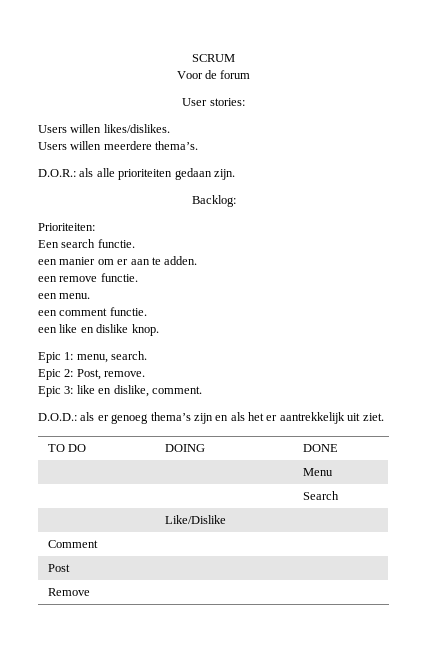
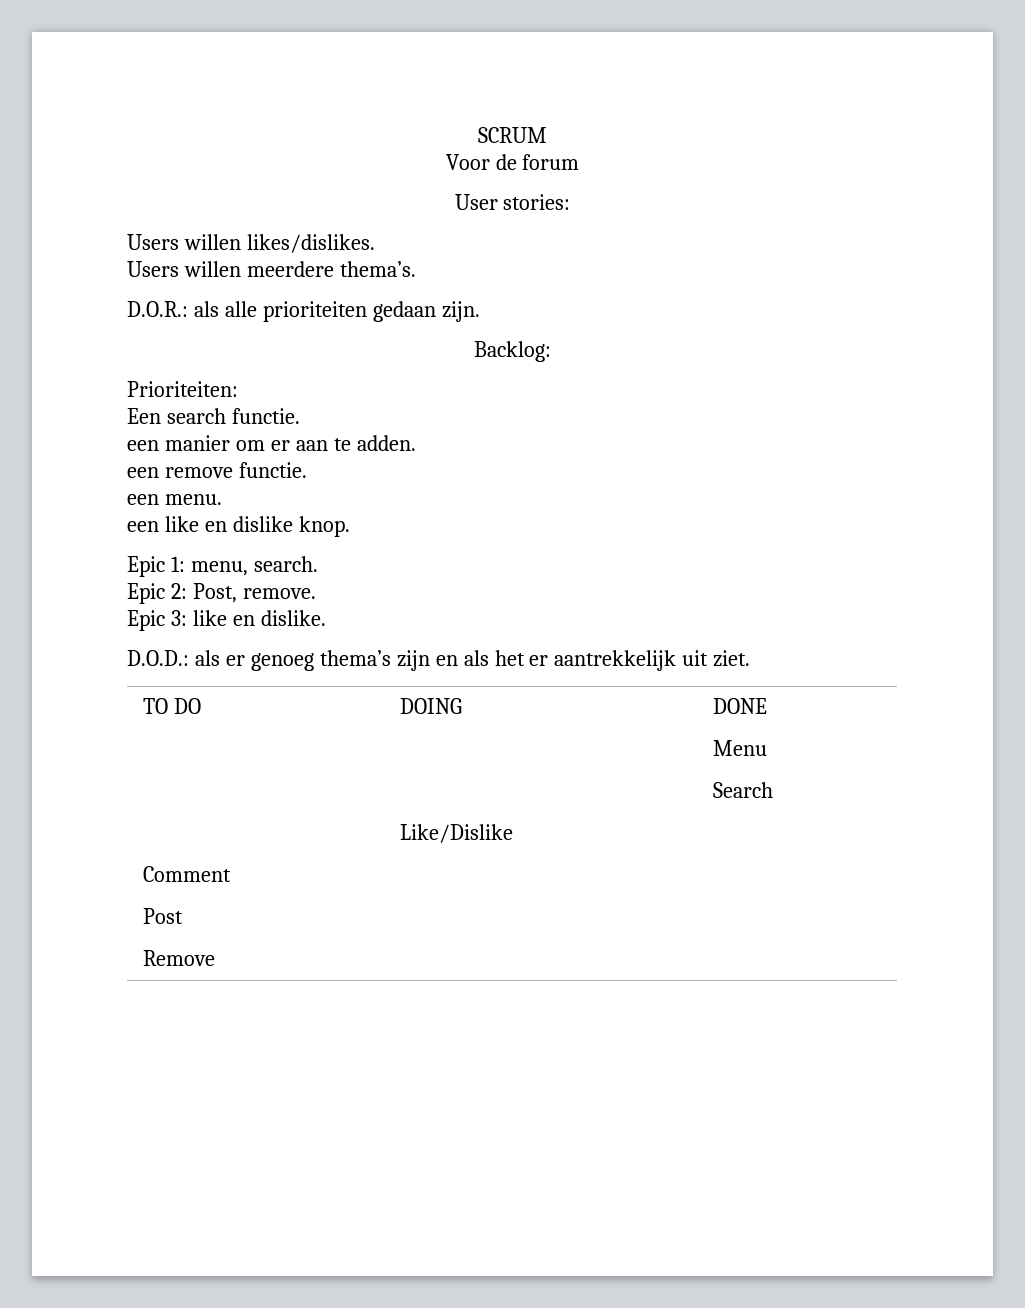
- een comment functie.
- Epic 3: like en dislike, comment.
+ Epic 3: like en dislike.

